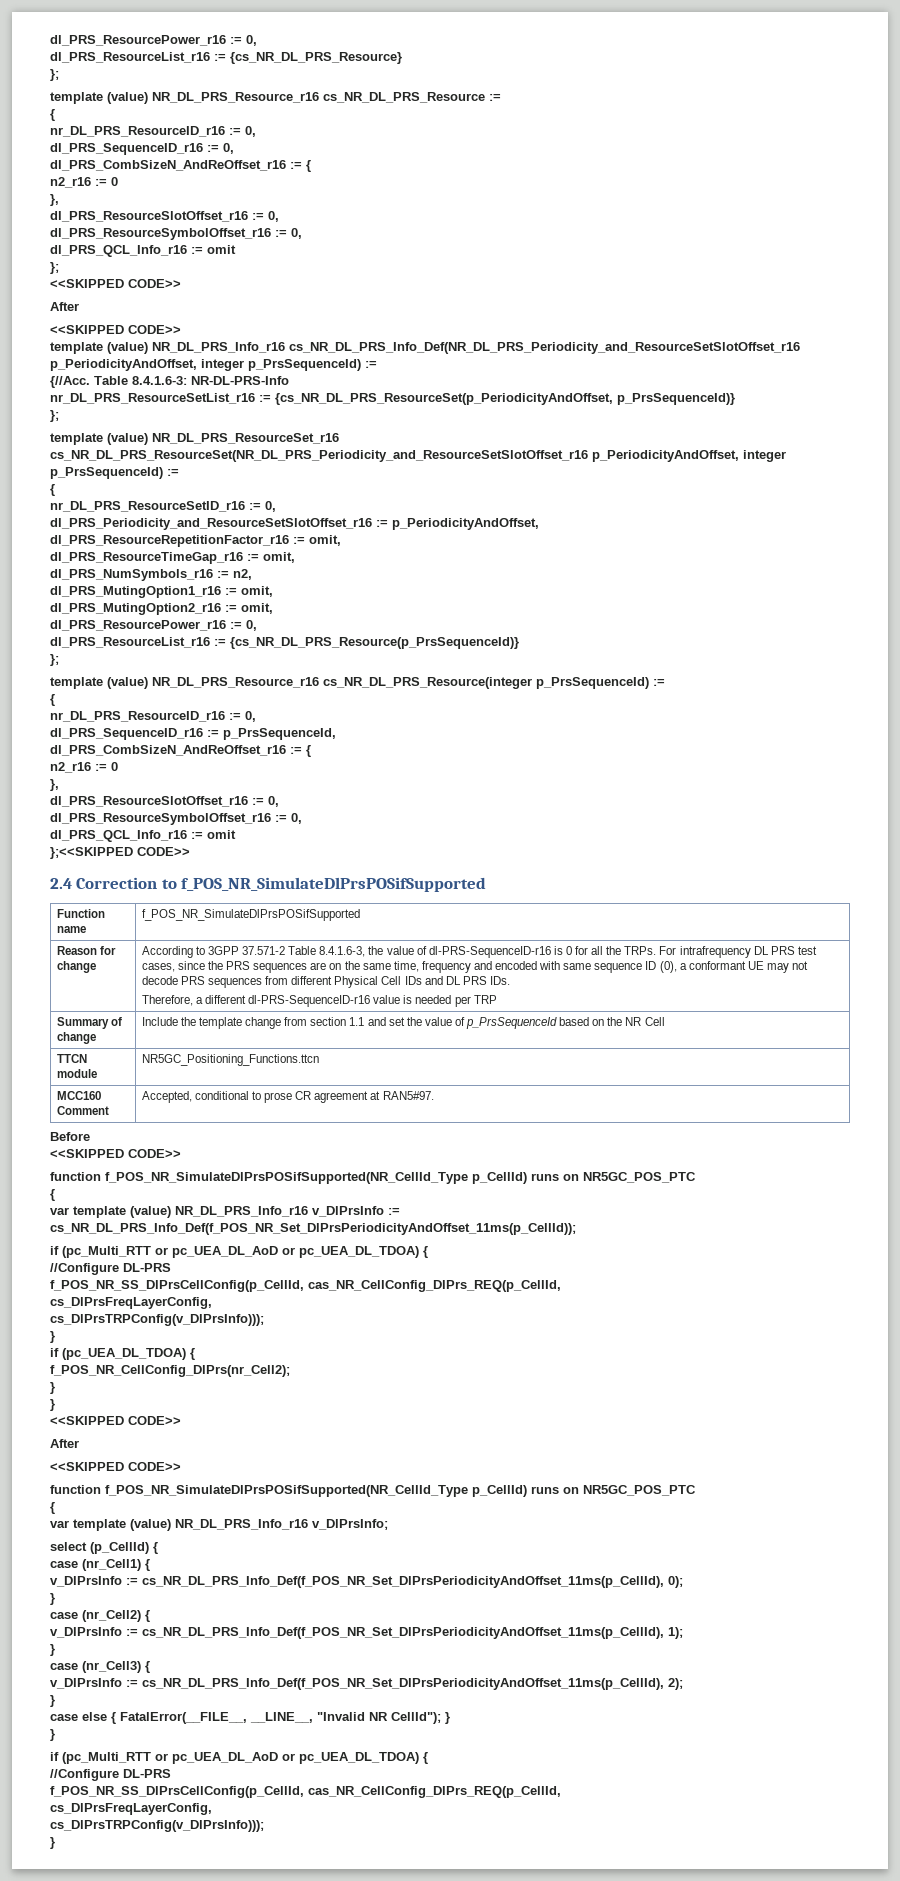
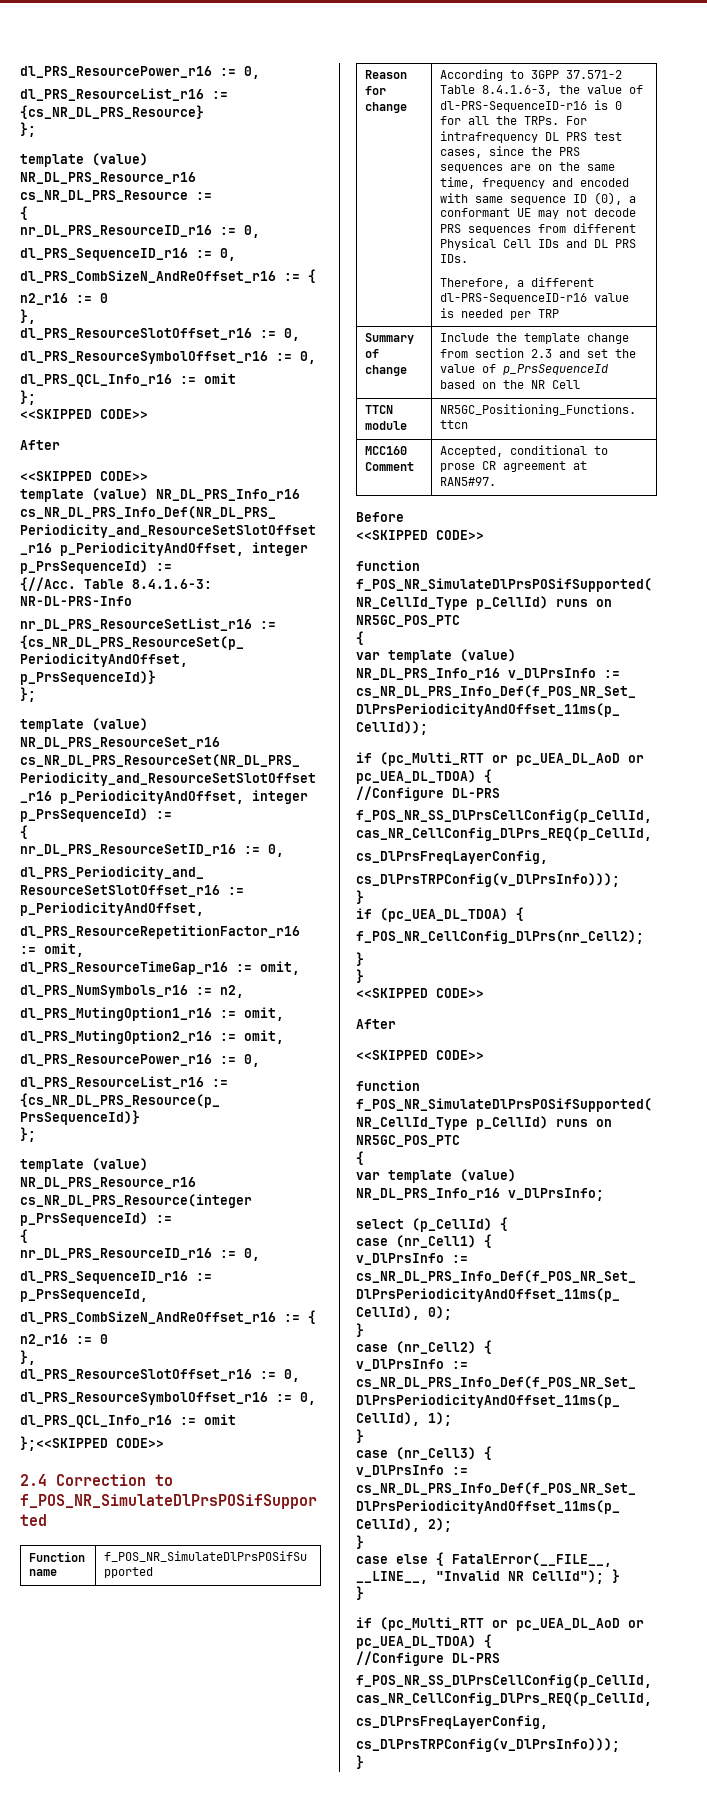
- Summary of change | Include the template change from section 1.1 and set the value of p_PrsSequenceId based on the NR Cell
+ Summary of change | Include the template change from section 2.3 and set the value of p_PrsSequenceId based on the NR Cell

